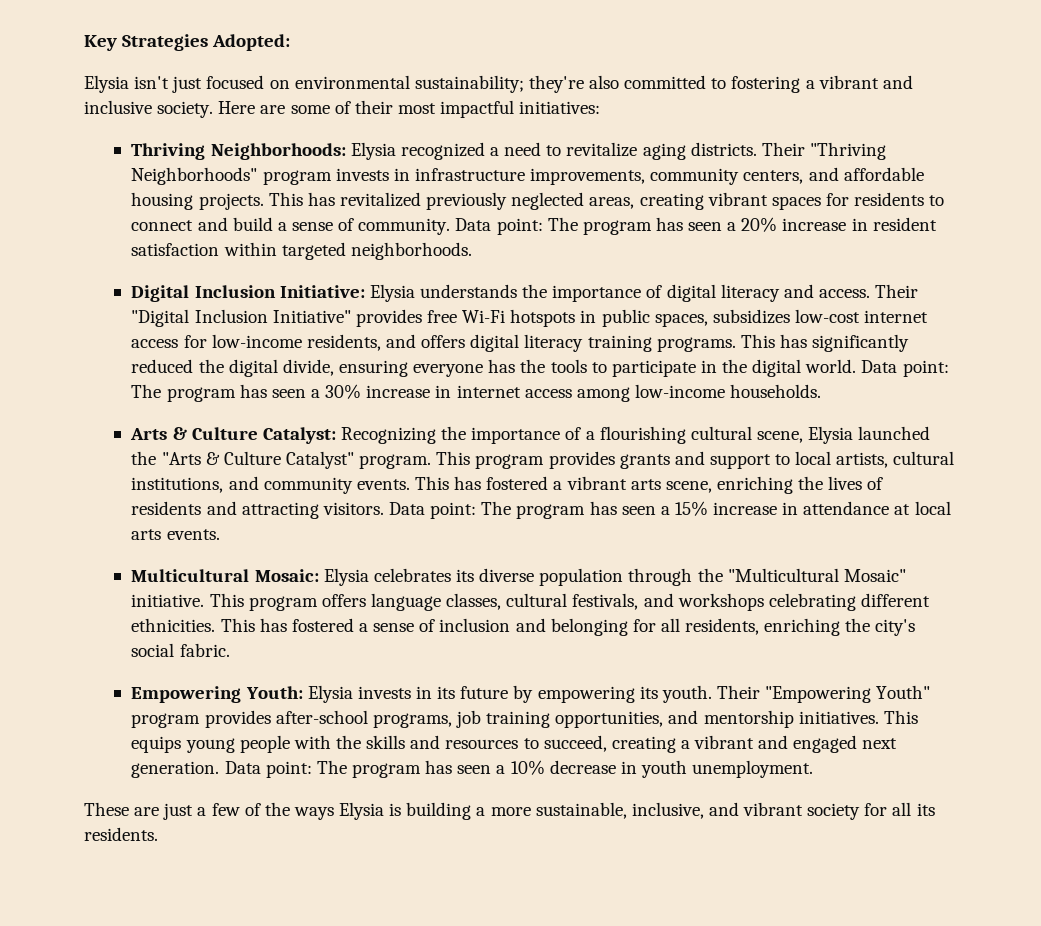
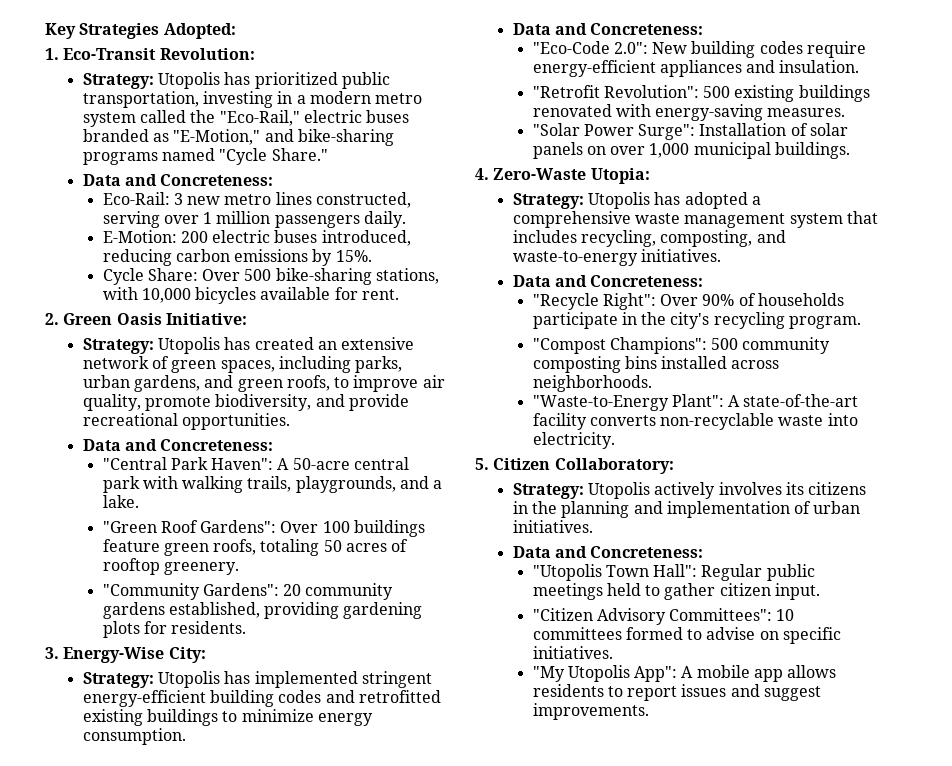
- Elysia isn't just focused on environmental sustainability; they're also committed to fostering a vibrant and inclusive society. Here are some of their most impactful initiatives:
- Thriving Neighborhoods: Elysia recognized a need to revitalize aging districts. Their "Thriving Neighborhoods" program invests in infrastructure improvements, community centers, and affordable housing projects. This has revitalized previously neglected areas, creating vibrant spaces for residents to connect and build a sense of community. Data point: The program has seen a 20% increase in resident satisfaction within targeted neighborhoods.
- Digital Inclusion Initiative: Elysia understands the importance of digital literacy and access. Their "Digital Inclusion Initiative" provides free Wi-Fi hotspots in public spaces, subsidizes low-cost internet access for low-income residents, and offers digital literacy training programs. This has significantly reduced the digital divide, ensuring everyone has the tools to participate in the digital world. Data point: The program has seen a 30% increase in internet access among low-income households.
- Arts & Culture Catalyst: Recognizing the importance of a flourishing cultural scene, Elysia launched the "Arts & Culture Catalyst" program. This program provides grants and support to local artists, cultural institutions, and community events. This has fostered a vibrant arts scene, enriching the lives of residents and attracting visitors. Data point: The program has seen a 15% increase in attendance at local arts events.
- Multicultural Mosaic: Elysia celebrates its diverse population through the "Multicultural Mosaic" initiative. This program offers language classes, cultural festivals, and workshops celebrating different ethnicities. This has fostered a sense of inclusion and belonging for all residents, enriching the city's social fabric.
- Empowering Youth: Elysia invests in its future by empowering its youth. Their "Empowering Youth" program provides after-school programs, job training opportunities, and mentorship initiatives. This equips young people with the skills and resources to succeed, creating a vibrant and engaged next generation. Data point: The program has seen a 10% decrease in youth unemployment.
- These are just a few of the ways Elysia is building a more sustainable, inclusive, and vibrant society for all its residents.
+ 1. Eco-Transit Revolution:
+ Strategy: Utopolis has prioritized public transportation, investing in a modern metro system called the "Eco-Rail," electric buses branded as "E-Motion," and bike-sharing programs named "Cycle Share."
+ Data and Concreteness:
+ Eco-Rail: 3 new metro lines constructed, serving over 1 million passengers daily.
+ E-Motion: 200 electric buses introduced, reducing carbon emissions by 15%.
+ Cycle Share: Over 500 bike-sharing stations, with 10,000 bicycles available for rent.
+ 2. Green Oasis Initiative:
+ Strategy: Utopolis has created an extensive network of green spaces, including parks, urban gardens, and green roofs, to improve air quality, promote biodiversity, and provide recreational opportunities.
+ Data and Concreteness:
+ "Central Park Haven": A 50-acre central park with walking trails, playgrounds, and a lake.
+ "Green Roof Gardens": Over 100 buildings feature green roofs, totaling 50 acres of rooftop greenery.
+ "Community Gardens": 20 community gardens established, providing gardening plots for residents.
+ 3. Energy-Wise City:
+ Strategy: Utopolis has implemented stringent energy-efficient building codes and retrofitted existing buildings to minimize energy consumption.
+ Data and Concreteness:
+ "Eco-Code 2.0": New building codes require energy-efficient appliances and insulation.
+ "Retrofit Revolution": 500 existing buildings renovated with energy-saving measures.
+ "Solar Power Surge": Installation of solar panels on over 1,000 municipal buildings.
+ 4. Zero-Waste Utopia:
+ Strategy: Utopolis has adopted a comprehensive waste management system that includes recycling, composting, and waste-to-energy initiatives.
+ Data and Concreteness:
+ "Recycle Right": Over 90% of households participate in the city's recycling program.
+ "Compost Champions": 500 community composting bins installed across neighborhoods.
+ "Waste-to-Energy Plant": A state-of-the-art facility converts non-recyclable waste into electricity.
+ 5. Citizen Collaboratory:
+ Strategy: Utopolis actively involves its citizens in the planning and implementation of urban initiatives.
+ Data and Concreteness:
+ "Utopolis Town Hall": Regular public meetings held to gather citizen input.
+ "Citizen Advisory Committees": 10 committees formed to advise on specific initiatives.
+ "My Utopolis App": A mobile app allows residents to report issues and suggest improvements.

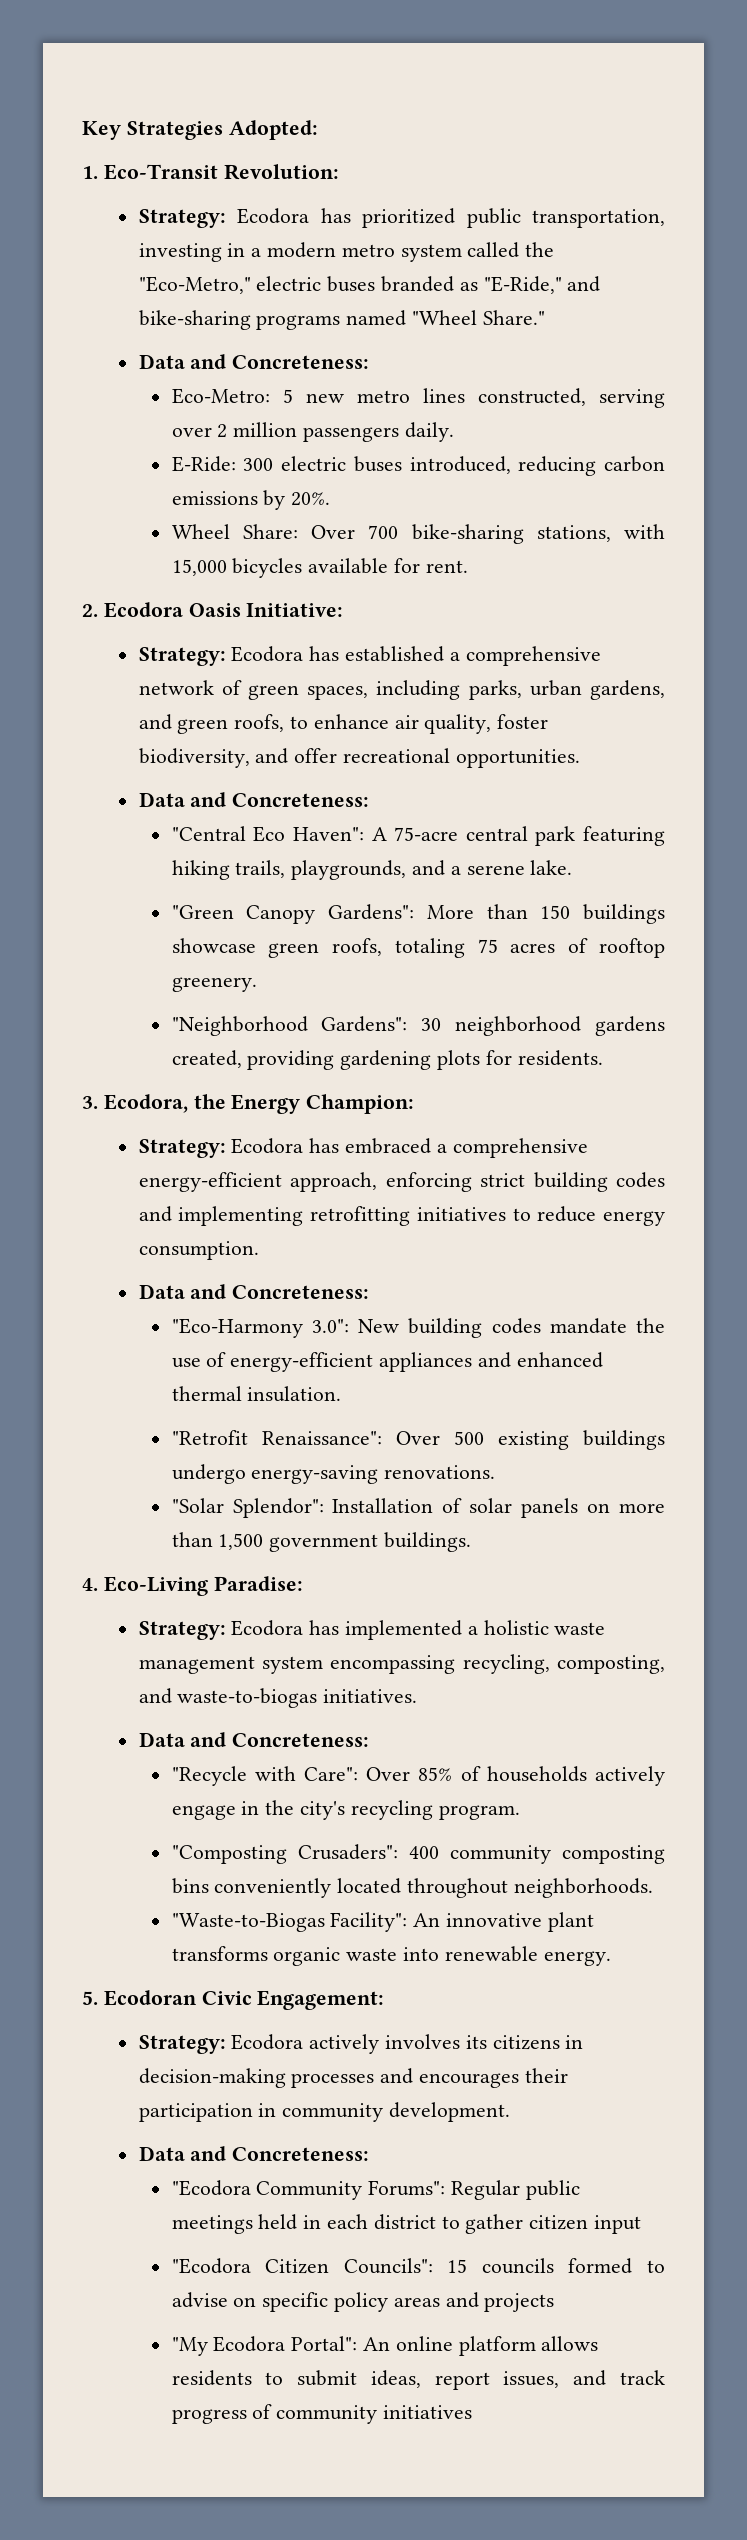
- Strategy: Utopolis has prioritized public transportation, investing in a modern metro system called the "Eco-Rail," electric buses branded as "E-Motion," and bike-sharing programs named "Cycle Share."
+ Strategy: Ecodora has prioritized public transportation, investing in a modern metro system called the "Eco-Metro," electric buses branded as "E-Ride," and bike-sharing programs named "Wheel Share."
- Eco-Rail: 3 new metro lines constructed, serving over 1 million passengers daily.
+ Eco-Metro: 5 new metro lines constructed, serving over 2 million passengers daily.
- E-Motion: 200 electric buses introduced, reducing carbon emissions by 15%.
- Cycle Share: Over 500 bike-sharing stations, with 10,000 bicycles available for rent.
+ E-Ride: 300 electric buses introduced, reducing carbon emissions by 20%.
+ Wheel Share: Over 700 bike-sharing stations, with 15,000 bicycles available for rent.
- 2. Green Oasis Initiative:
+ 2. Ecodora Oasis Initiative:
- Strategy: Utopolis has created an extensive network of green spaces, including parks, urban gardens, and green roofs, to improve air quality, promote biodiversity, and provide recreational opportunities.
+ Strategy: Ecodora has established a comprehensive network of green spaces, including parks, urban gardens, and green roofs, to enhance air quality, foster biodiversity, and offer recreational opportunities.
- "Central Park Haven": A 50-acre central park with walking trails, playgrounds, and a lake.
+ "Central Eco Haven": A 75-acre central park featuring hiking trails, playgrounds, and a serene lake.
- "Green Roof Gardens": Over 100 buildings feature green roofs, totaling 50 acres of rooftop greenery.
+ "Green Canopy Gardens": More than 150 buildings showcase green roofs, totaling 75 acres of rooftop greenery.
- "Community Gardens": 20 community gardens established, providing gardening plots for residents.
+ "Neighborhood Gardens": 30 neighborhood gardens created, providing gardening plots for residents.
- 3. Energy-Wise City:
- Strategy: Utopolis has implemented stringent energy-efficient building codes and retrofitted existing buildings to minimize energy consumption.
+ 3. Ecodora, the Energy Champion:
+ Strategy: Ecodora has embraced a comprehensive energy-efficient approach, enforcing strict building codes and implementing retrofitting initiatives to reduce energy consumption.
- "Eco-Code 2.0": New building codes require energy-efficient appliances and insulation.
+ "Eco-Harmony 3.0": New building codes mandate the use of energy-efficient appliances and enhanced thermal insulation.
- "Retrofit Revolution": 500 existing buildings renovated with energy-saving measures.
+ "Retrofit Renaissance": Over 500 existing buildings undergo energy-saving renovations.
- "Solar Power Surge": Installation of solar panels on over 1,000 municipal buildings.
+ "Solar Splendor": Installation of solar panels on more than 1,500 government buildings.
- 4. Zero-Waste Utopia:
- Strategy: Utopolis has adopted a comprehensive waste management system that includes recycling, composting, and waste-to-energy initiatives.
+ 4. Eco-Living Paradise:
+ Strategy: Ecodora has implemented a holistic waste management system encompassing recycling, composting, and waste-to-biogas initiatives.
- "Recycle Right": Over 90% of households participate in the city's recycling program.
+ "Recycle with Care": Over 85% of households actively engage in the city's recycling program.
- "Compost Champions": 500 community composting bins installed across neighborhoods.
- "Waste-to-Energy Plant": A state-of-the-art facility converts non-recyclable waste into electricity.
- 5. Citizen Collaboratory:
- Strategy: Utopolis actively involves its citizens in the planning and implementation of urban initiatives.
+ "Composting Crusaders": 400 community composting bins conveniently located throughout neighborhoods.
+ "Waste-to-Biogas Facility": An innovative plant transforms organic waste into renewable energy.
+ 5. Ecodoran Civic Engagement:
+ Strategy: Ecodora actively involves its citizens in decision-making processes and encourages their participation in community development.
  Data and Concreteness:
- "Utopolis Town Hall": Regular public meetings held to gather citizen input.
- "Citizen Advisory Committees": 10 committees formed to advise on specific initiatives.
- "My Utopolis App": A mobile app allows residents to report issues and suggest improvements.
+ "Ecodora Community Forums": Regular public meetings held in each district to gather citizen input
+ "Ecodora Citizen Councils": 15 councils formed to advise on specific policy areas and projects
+ "My Ecodora Portal": An online platform allows residents to submit ideas, report issues, and track progress of community initiatives

